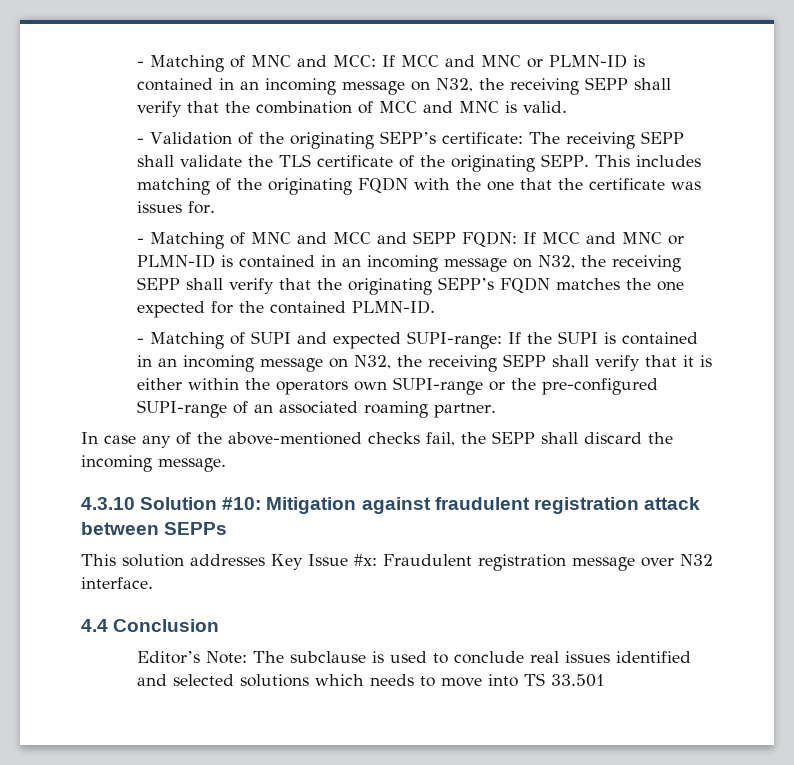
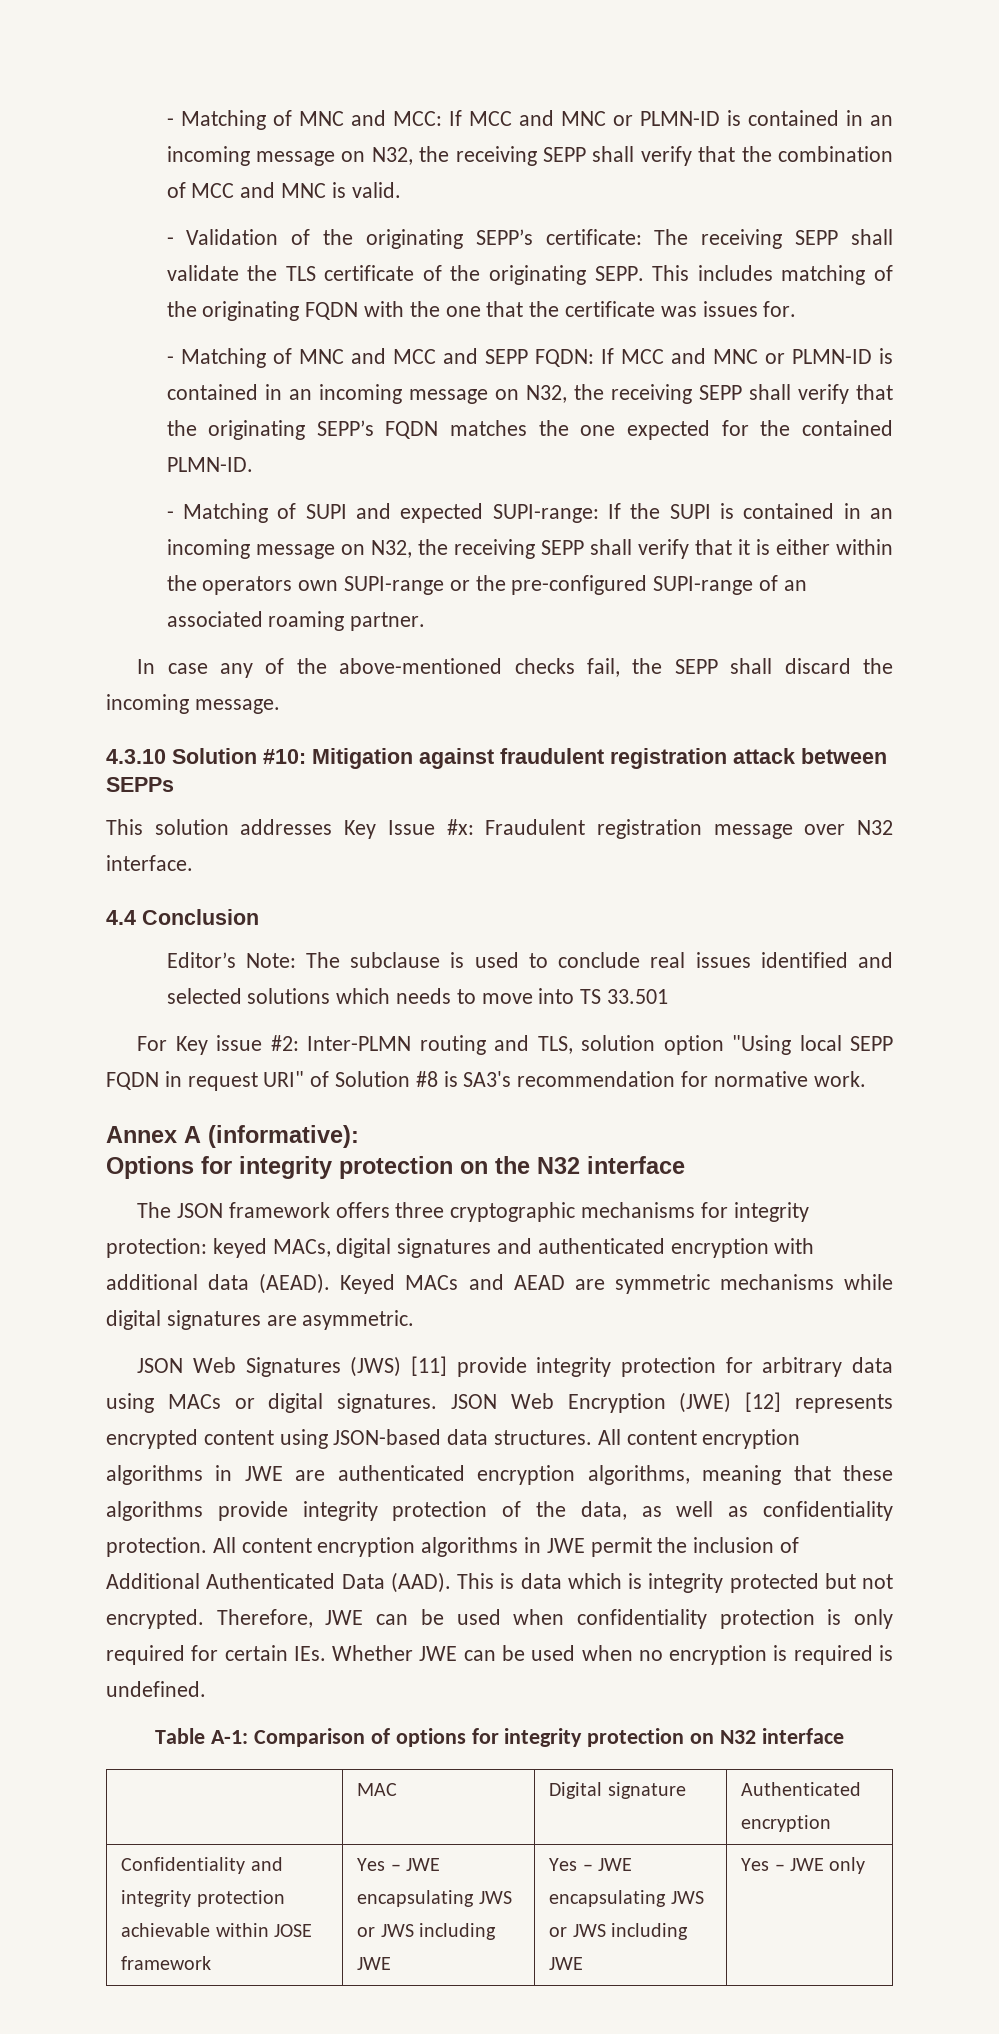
+ For Key issue #2: Inter-PLMN routing and TLS, solution option "Using local SEPP FQDN in request URI" of Solution #8 is SA3's recommendation for normative work.
+ Annex A (informative):
+ Options for integrity protection on the N32 interface
+ The JSON framework offers three cryptographic mechanisms for integrity protection: keyed MACs, digital signatures and authenticated encryption with additional data (AEAD). Keyed MACs and AEAD are symmetric mechanisms while digital signatures are asymmetric.
+ JSON Web Signatures (JWS) [11] provide integrity protection for arbitrary data using MACs or digital signatures. JSON Web Encryption (JWE) [12] represents encrypted content using JSON-based data structures. All content encryption algorithms in JWE are authenticated encryption algorithms, meaning that these algorithms provide integrity protection of the data, as well as confidentiality protection. All content encryption algorithms in JWE permit the inclusion of Additional Authenticated Data (AAD). This is data which is integrity protected but not encrypted. Therefore, JWE can be used when confidentiality protection is only required for certain IEs. Whether JWE can be used when no encryption is required is undefined.
+ Table A-1: Comparison of options for integrity protection on N32 interface
+ | MAC | Digital signature | Authenticated encryption
+ Confidentiality and integrity protection achievable within JOSE framework | Yes – JWE encapsulating JWS or JWS including JWE | Yes – JWE encapsulating JWS or JWS including JWE | Yes – JWE only

